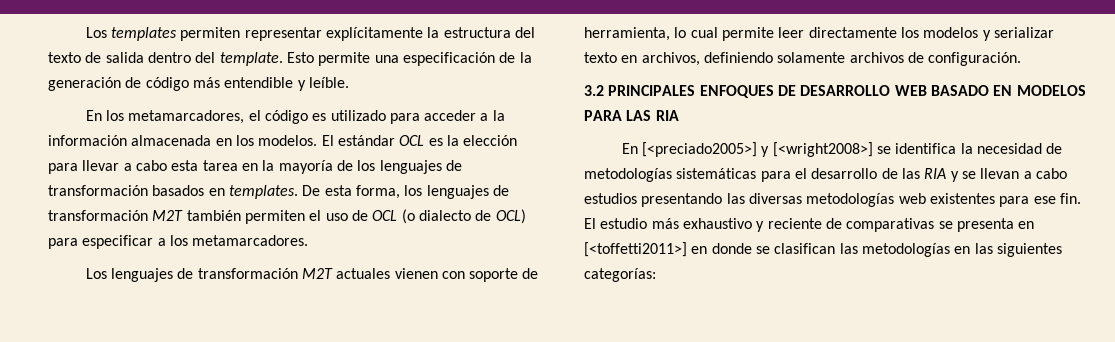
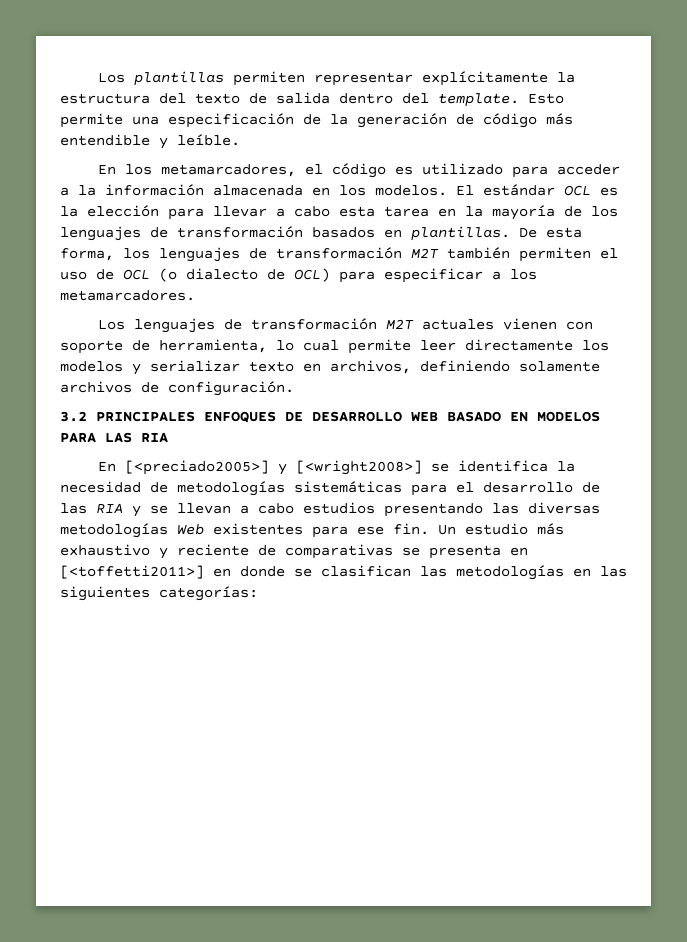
- Los templates permiten representar explícitamente la estructura del texto de salida dentro del template.
+ Los plantillas permiten representar explícitamente la estructura del texto de salida dentro del template.
- El estándar OCL es la elección para llevar a cabo esta tarea en la mayoría de los lenguajes de transformación basados en templates.
+ El estándar OCL es la elección para llevar a cabo esta tarea en la mayoría de los lenguajes de transformación basados en plantillas.
- En [<preciado2005>] y [<wright2008>] se identifica la necesidad de metodologías sistemáticas para el desarrollo de las RIA y se llevan a cabo estudios presentando las diversas metodologías web existentes para ese fin.
+ En [<preciado2005>] y [<wright2008>] se identifica la necesidad de metodologías sistemáticas para el desarrollo de las RIA y se llevan a cabo estudios presentando las diversas metodologías Web existentes para ese fin.
- El estudio más exhaustivo y reciente de comparativas se presenta en [<toffetti2011>] en donde se clasifican las metodologías en las siguientes categorías:
+ Un estudio más exhaustivo y reciente de comparativas se presenta en [<toffetti2011>] en donde se clasifican las metodologías en las siguientes categorías:

